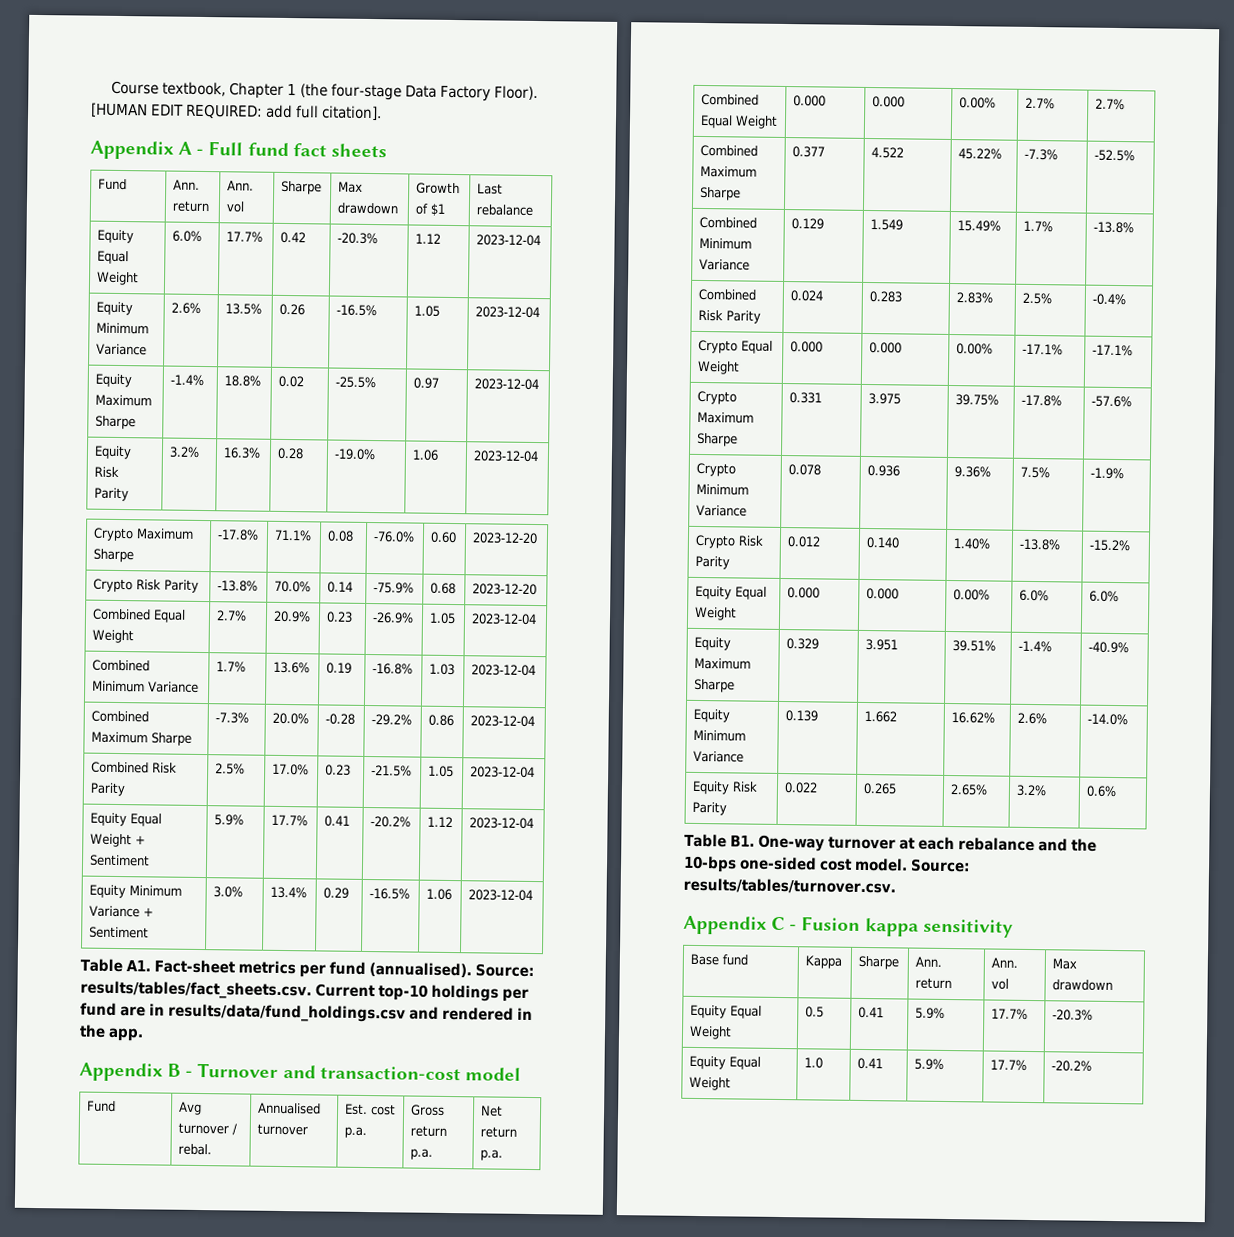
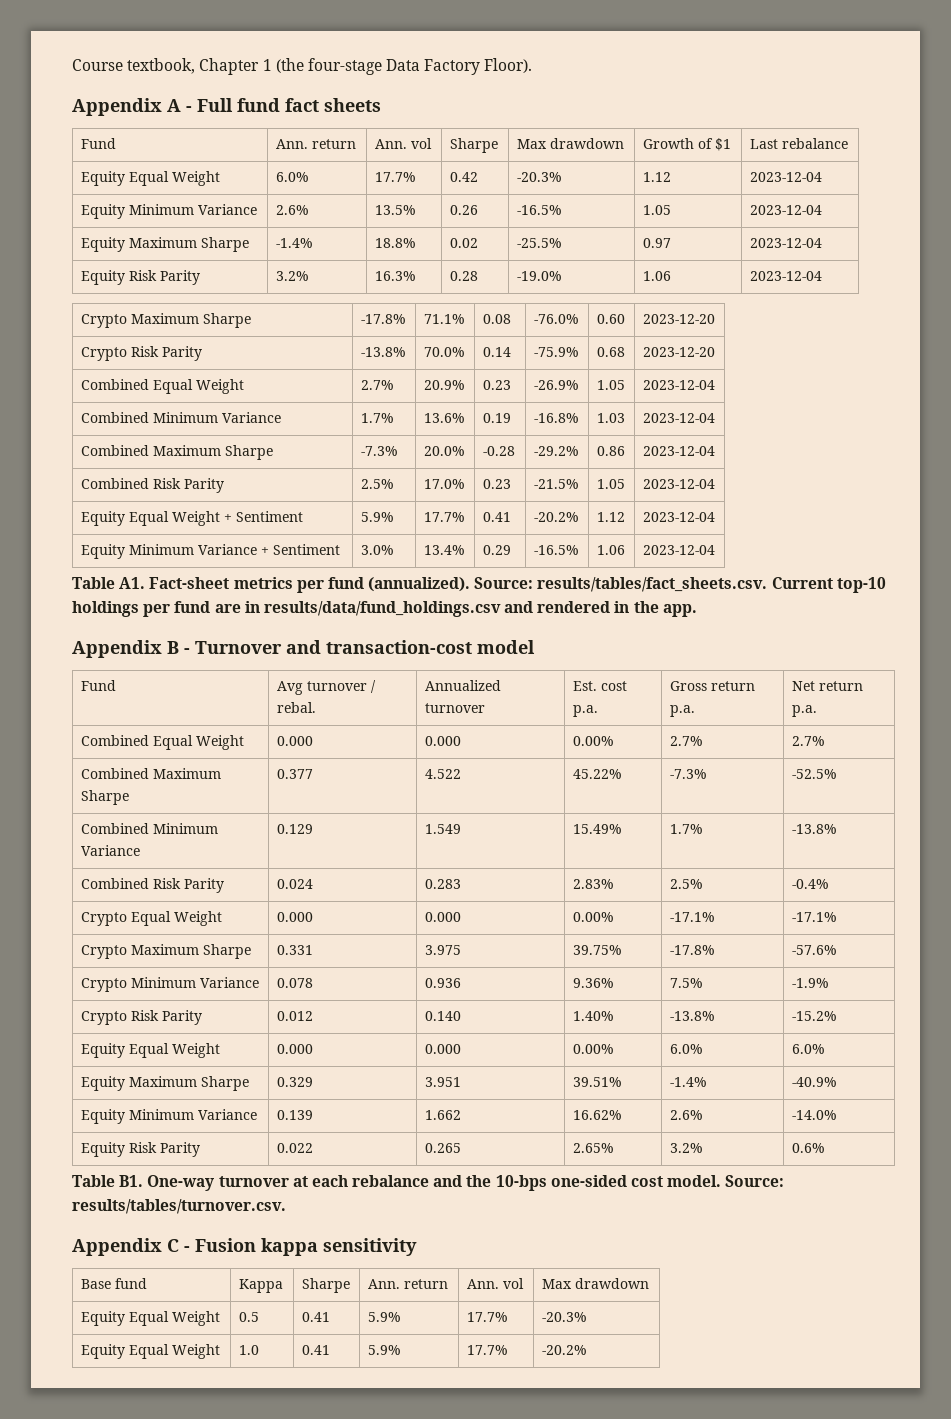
- [HUMAN EDIT REQUIRED: add full citation].
- Table A1. Fact-sheet metrics per fund (annualised).
+ Table A1. Fact-sheet metrics per fund (annualized).
- Fund | Avg turnover / rebal. | Annualised turnover | Est. cost p.a. | Gross return p.a. | Net return p.a.
+ Fund | Avg turnover / rebal. | Annualized turnover | Est. cost p.a. | Gross return p.a. | Net return p.a.

